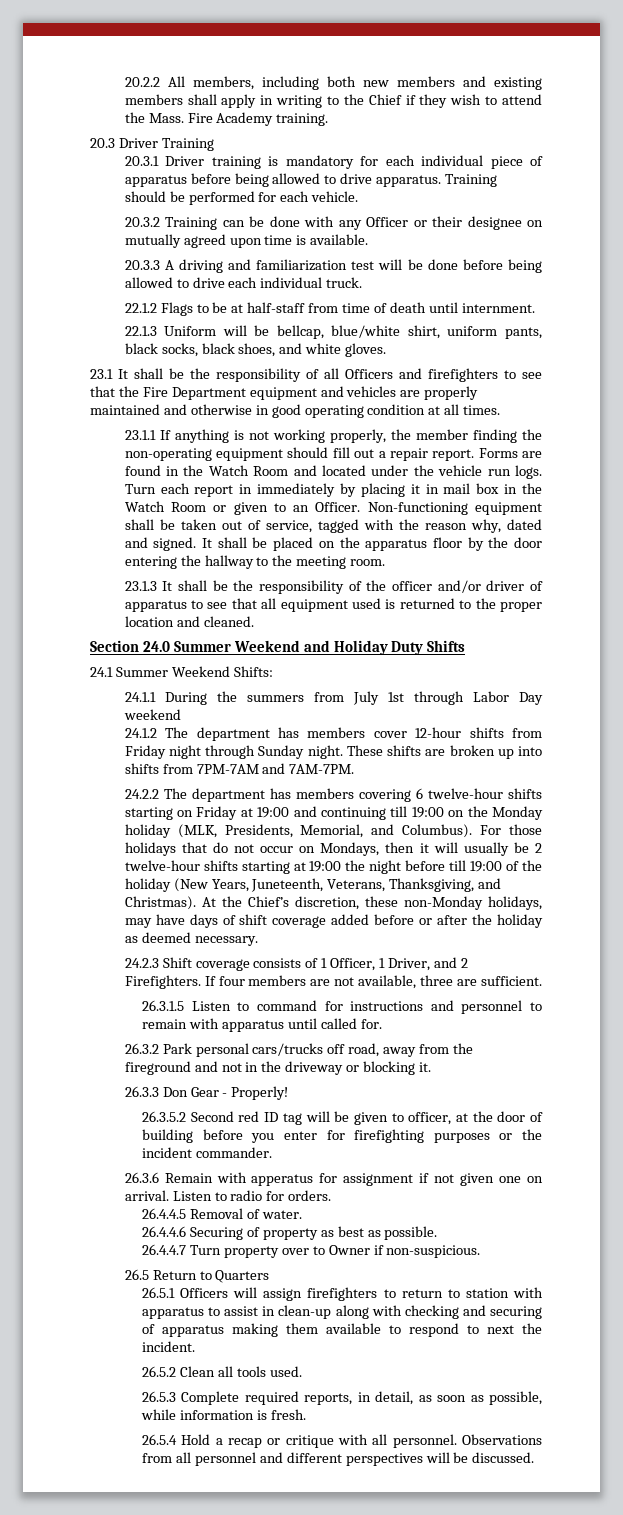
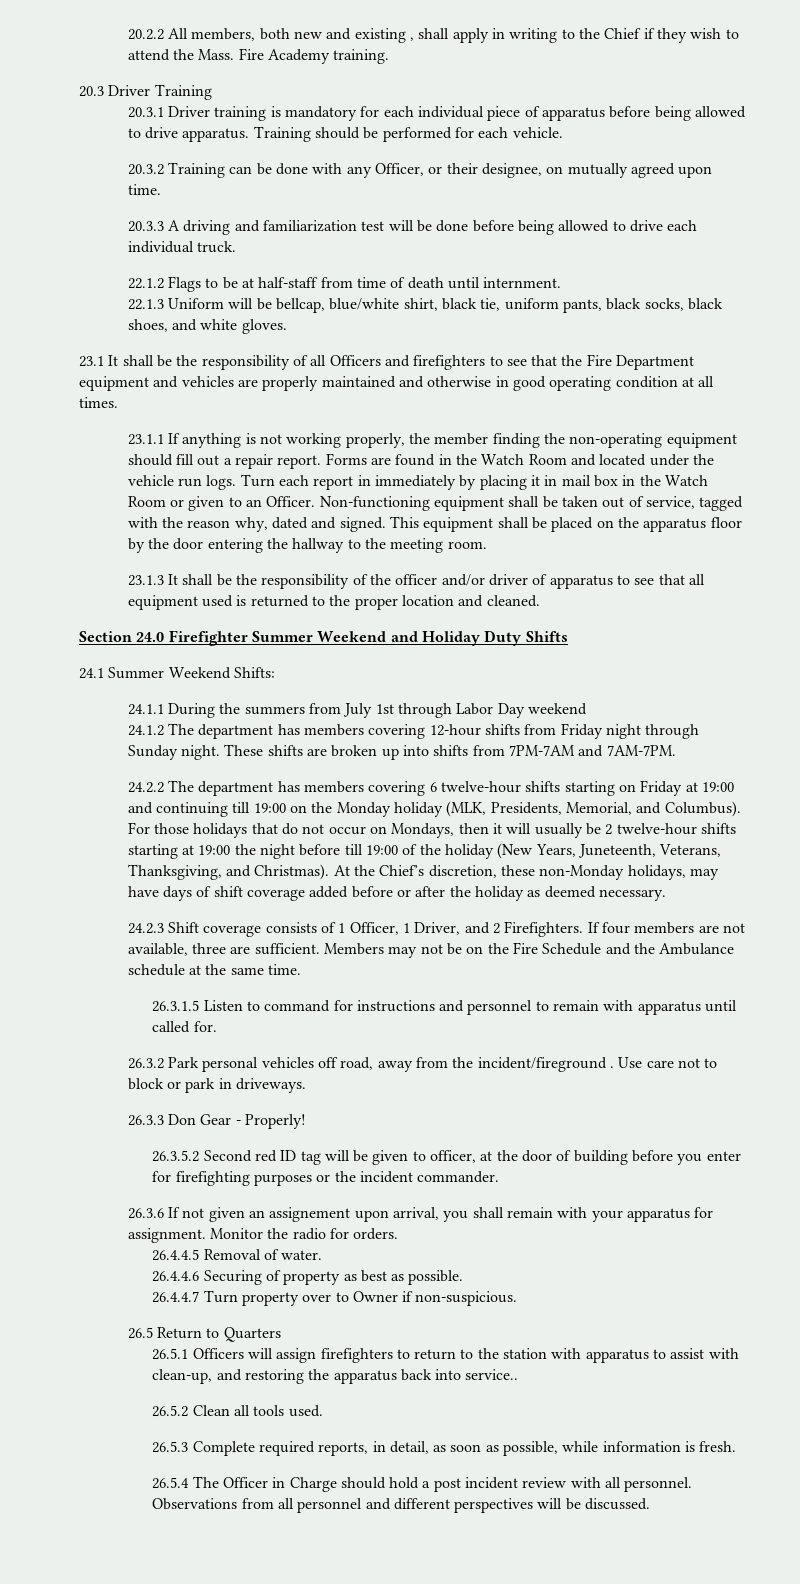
- 20.2.2 All members, including both new members and existing members shall apply in writing to the Chief if they wish to attend the Mass.
+ 20.2.2 All members, both new and existing , shall apply in writing to the Chief if they wish to attend the Mass.
- 20.3.2 Training can be done with any Officer or their designee on mutually agreed upon time is available.
+ 20.3.2 Training can be done with any Officer, or their designee, on mutually agreed upon time.
- 22.1.3 Uniform will be bellcap, blue/white shirt, uniform pants, black socks, black shoes, and white gloves.
+ 22.1.3 Uniform will be bellcap, blue/white shirt, black tie, uniform pants, black socks, black shoes, and white gloves.
- It shall be placed on the apparatus floor by the door entering the hallway to the meeting room.
+ This equipment shall be placed on the apparatus floor by the door entering the hallway to the meeting room.
- Section 24.0 Summer Weekend and Holiday Duty Shifts
+ Section 24.0 Firefighter Summer Weekend and Holiday Duty Shifts
- 24.1.2 The department has members cover 12-hour shifts from Friday night through Sunday night.
+ 24.1.2 The department has members covering 12-hour shifts from Friday night through Sunday night.
+ Members may not be on the Fire Schedule and the Ambulance schedule at the same time.
- 26.3.2 Park personal cars/trucks off road, away from the fireground and not in the driveway or blocking it.
+ 26.3.2 Park personal vehicles off road, away from the incident/fireground . Use care not to block or park in driveways.
- 26.3.6 Remain with apperatus for assignment if not given one on arrival. Listen to radio for orders.
+ 26.3.6 If not given an assignement upon arrival, you shall remain with your apparatus for assignment. Monitor the radio for orders.
- 26.5.1 Officers will assign firefighters to return to station with apparatus to assist in clean-up along with checking and securing of apparatus making them available to respond to next the incident.
+ 26.5.1 Officers will assign firefighters to return to the station with apparatus to assist with clean-up, and restoring the apparatus back into service..
- 26.5.4 Hold a recap or critique with all personnel.
+ 26.5.4 The Officer in Charge should hold a post incident review with all personnel.

